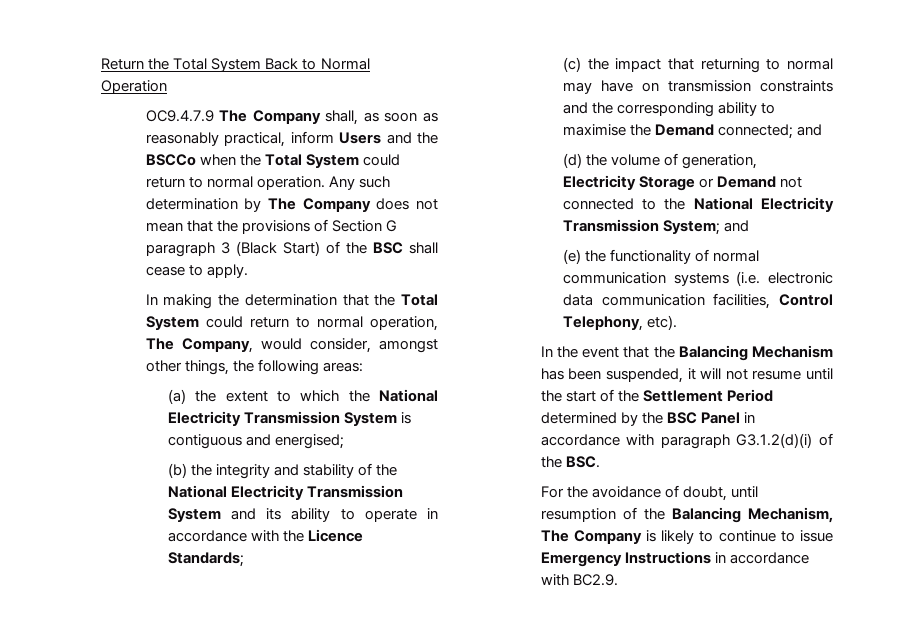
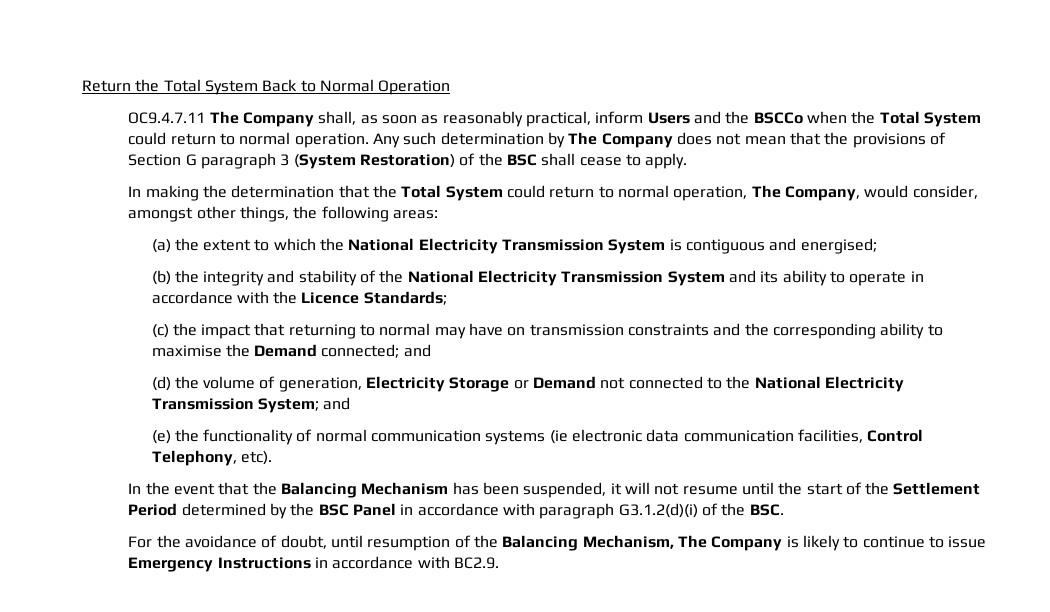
- OC9.4.7.9 The Company shall, as soon as reasonably practical, inform Users and the BSCCo when the Total System could return to normal operation.
+ OC9.4.7.11 The Company shall, as soon as reasonably practical, inform Users and the BSCCo when the Total System could return to normal operation.
- Any such determination by The Company does not mean that the provisions of Section G paragraph 3 (Black Start) of the BSC shall cease to apply.
+ Any such determination by The Company does not mean that the provisions of Section G paragraph 3 (System Restoration) of the BSC shall cease to apply.
- (e) the functionality of normal communication systems (i.e. electronic data communication facilities, Control Telephony, etc).
+ (e) the functionality of normal communication systems (ie electronic data communication facilities, Control Telephony, etc).

